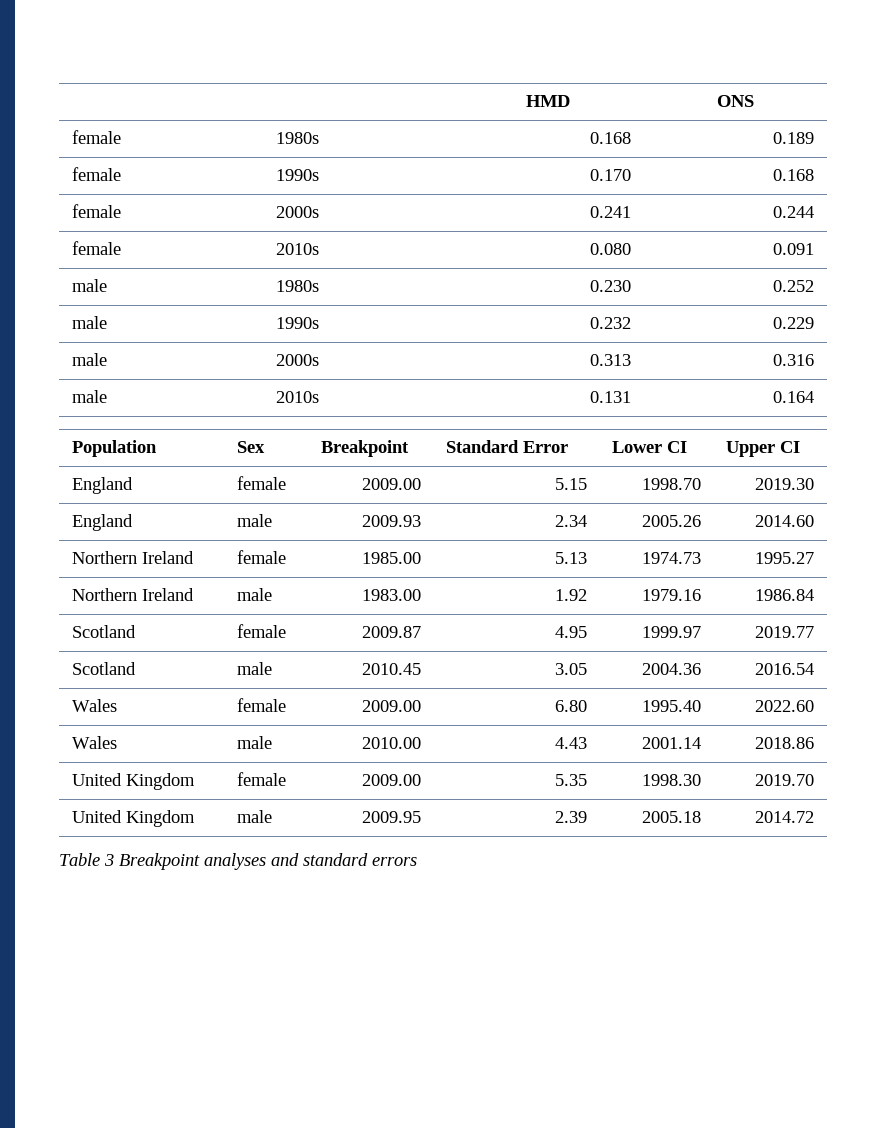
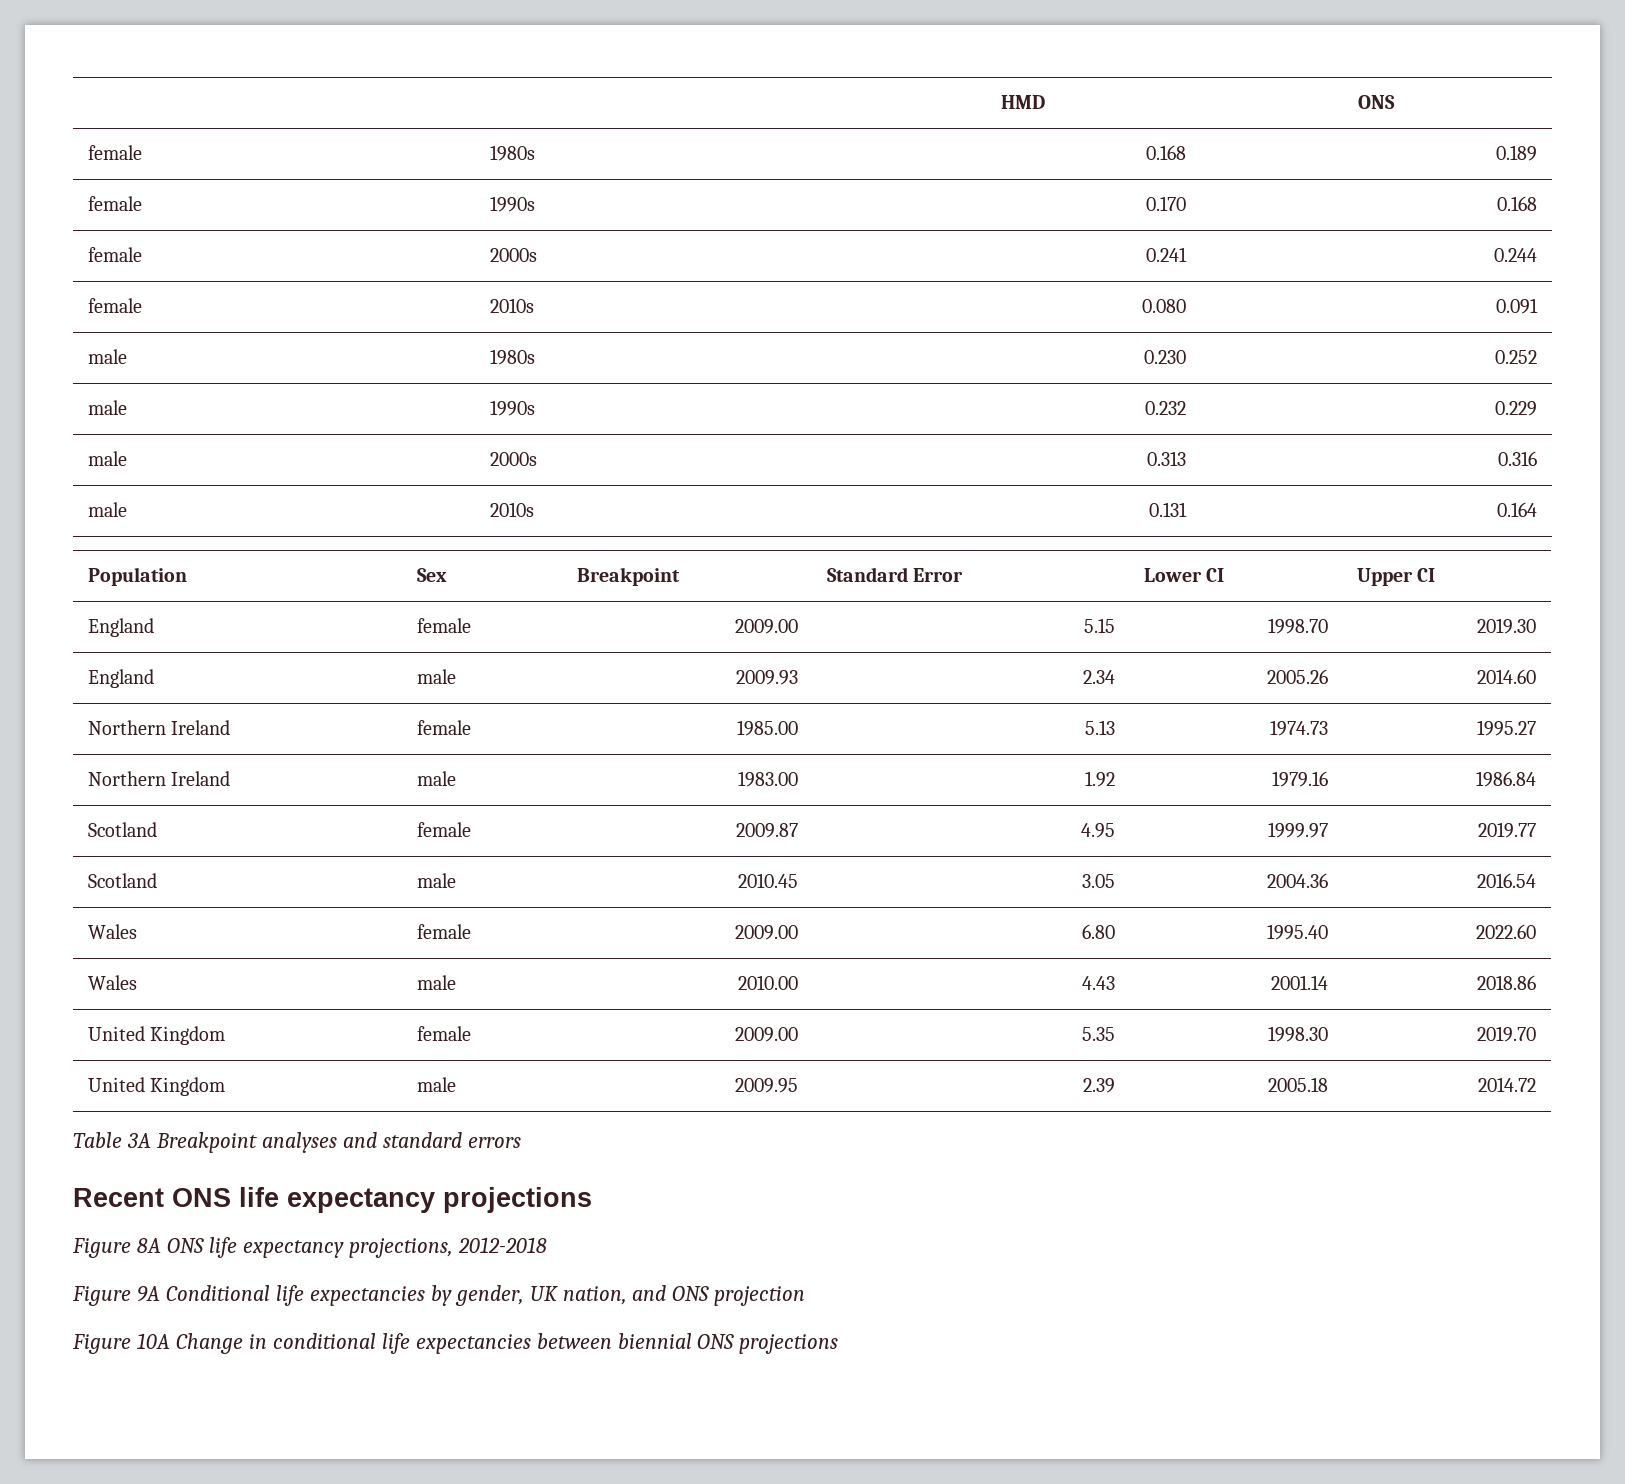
- Table 3 Breakpoint analyses and standard errors
+ Table 3A Breakpoint analyses and standard errors
+ Recent ONS life expectancy projections
+ Figure 8A ONS life expectancy projections, 2012-2018
+ Figure 9A Conditional life expectancies by gender, UK nation, and ONS projection
+ Figure 10A Change in conditional life expectancies between biennial ONS projections

